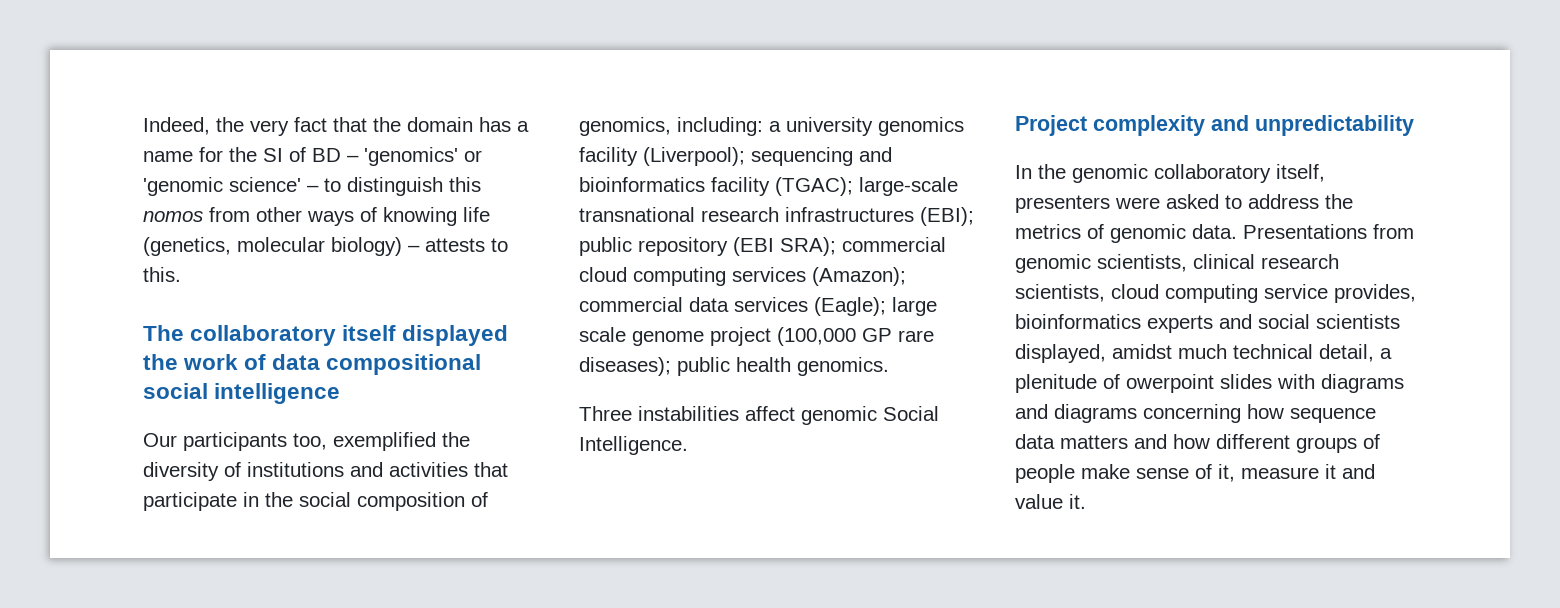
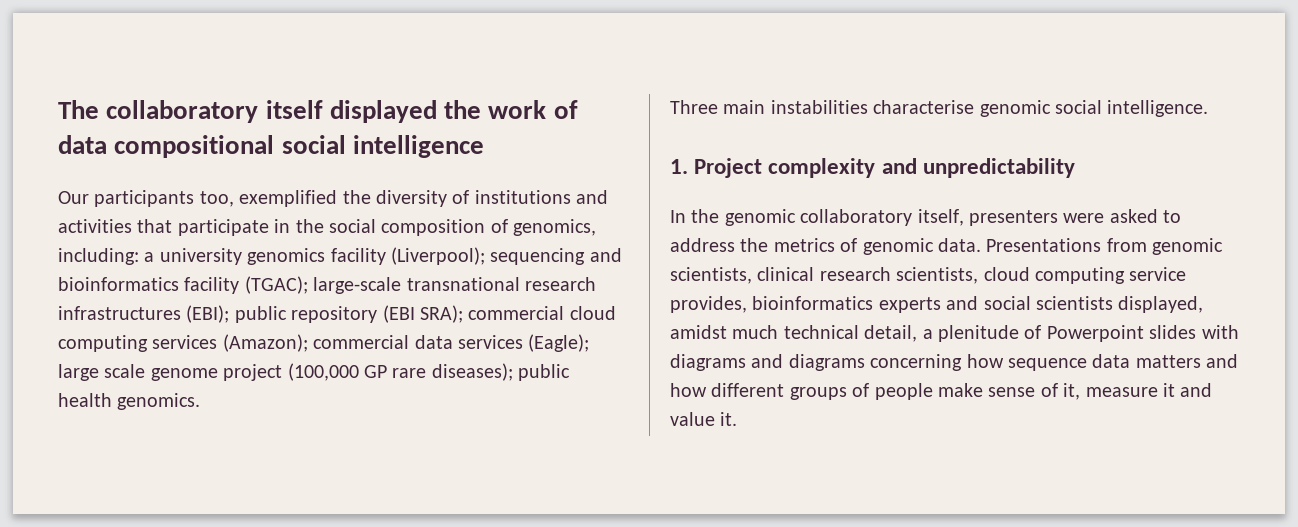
- Indeed, the very fact that the domain has a name for the SI of BD – 'genomics' or 'genomic science' – to distinguish this nomos from other ways of knowing life (genetics, molecular biology) – attests to this.
- Three instabilities affect genomic Social Intelligence.
- Project complexity and unpredictability
+ Three main instabilities characterise genomic social intelligence.
+ 1. Project complexity and unpredictability
- Presentations from genomic scientists, clinical research scientists, cloud computing service provides, bioinformatics experts and social scientists displayed, amidst much technical detail, a plenitude of owerpoint slides with diagrams and diagrams concerning how sequence data matters and how different groups of people make sense of it, measure it and value it.
+ Presentations from genomic scientists, clinical research scientists, cloud computing service provides, bioinformatics experts and social scientists displayed, amidst much technical detail, a plenitude of Powerpoint slides with diagrams and diagrams concerning how sequence data matters and how different groups of people make sense of it, measure it and value it.

